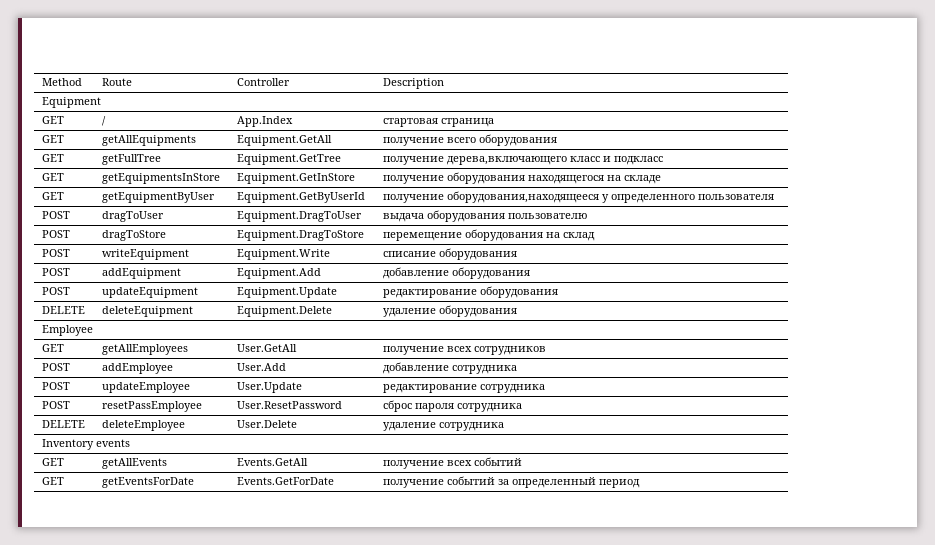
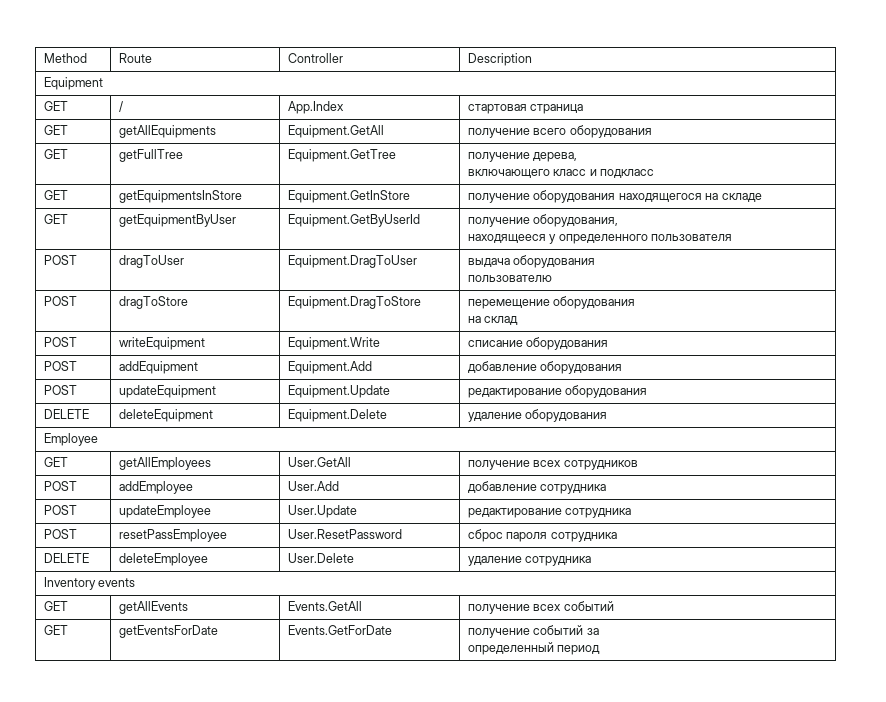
- GET | getFullTree | Equipment.GetTree | получение дерева,включающего класс и подкласс
+ GET | getFullTree | Equipment.GetTree | получение дерева,
+ включающего класс и подкласс
- GET | getEquipmentByUser | Equipment.GetByUserId | получение оборудования,находящееся у определенного пользователя
+ GET | getEquipmentByUser | Equipment.GetByUserId | получение оборудования,
+ находящееся у определенного пользователя
- POST | dragToUser | Equipment.DragToUser | выдача оборудования пользователю
+ POST | dragToUser | Equipment.DragToUser | выдача оборудования
+ пользователю
- POST | dragToStore | Equipment.DragToStore | перемещение оборудования на склад
+ POST | dragToStore | Equipment.DragToStore | перемещение оборудования
+ на склад
- GET | getEventsForDate | Events.GetForDate | получение событий за определенный период
+ GET | getEventsForDate | Events.GetForDate | получение событий за
+ определенный период

